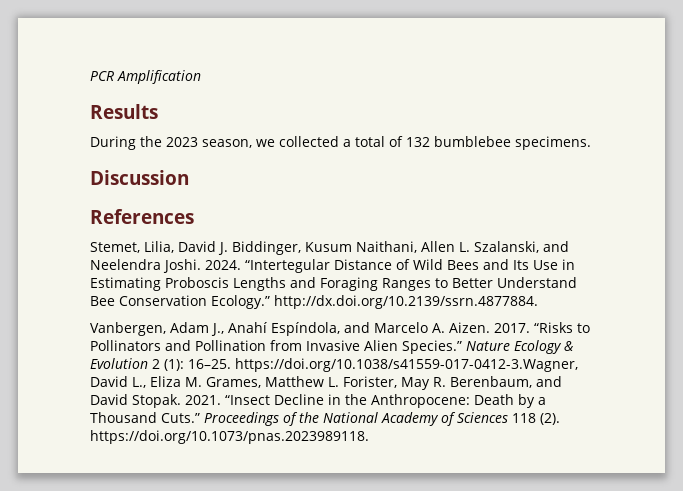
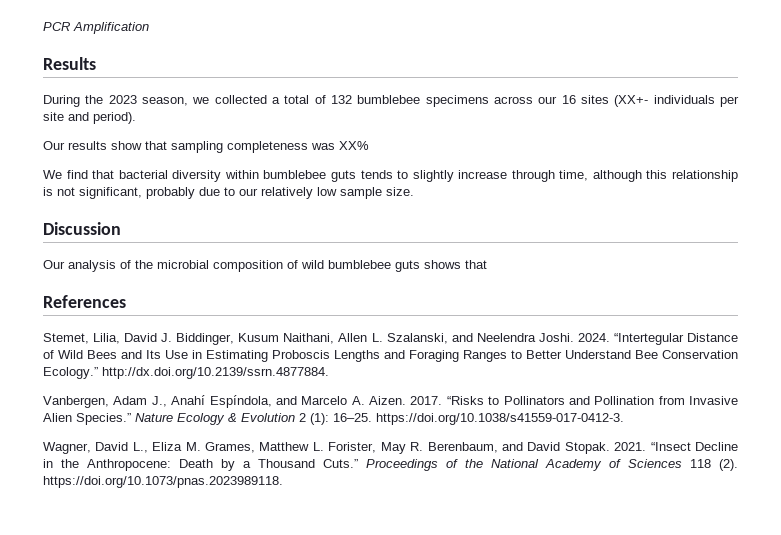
- During the 2023 season, we collected a total of 132 bumblebee specimens.
+ During the 2023 season, we collected a total of 132 bumblebee specimens across our 16 sites (XX+- individuals per site and period).
+ Our results show that sampling completeness was XX%
+ We find that bacterial diversity within bumblebee guts tends to slightly increase through time, although this relationship is not significant, probably due to our relatively low sample size.
  Discussion
+ Our analysis of the microbial composition of wild bumblebee guts shows that
- Nature Ecology & Evolution 2 (1): 16–25. https://doi.org/10.1038/s41559-017-0412-3.Wagner, David L., Eliza M. Grames, Matthew L. Forister, May R. Berenbaum, and David Stopak.
+ Nature Ecology & Evolution 2 (1): 16–25. https://doi.org/10.1038/s41559-017-0412-3.
+ Wagner, David L., Eliza M. Grames, Matthew L. Forister, May R. Berenbaum, and David Stopak.

